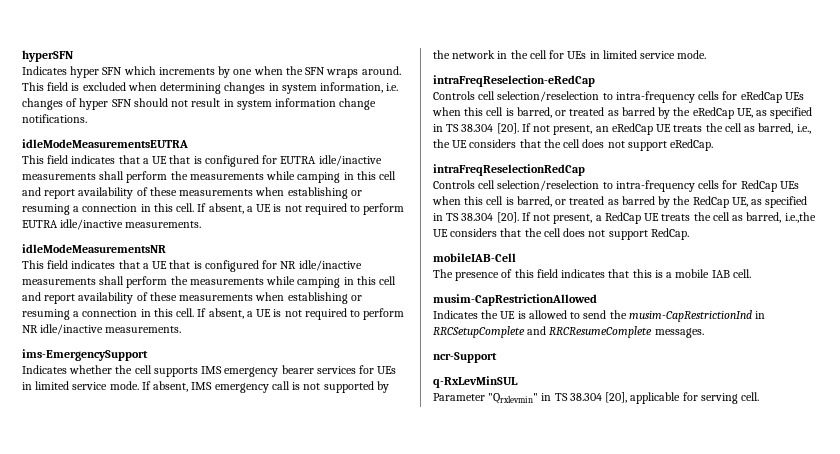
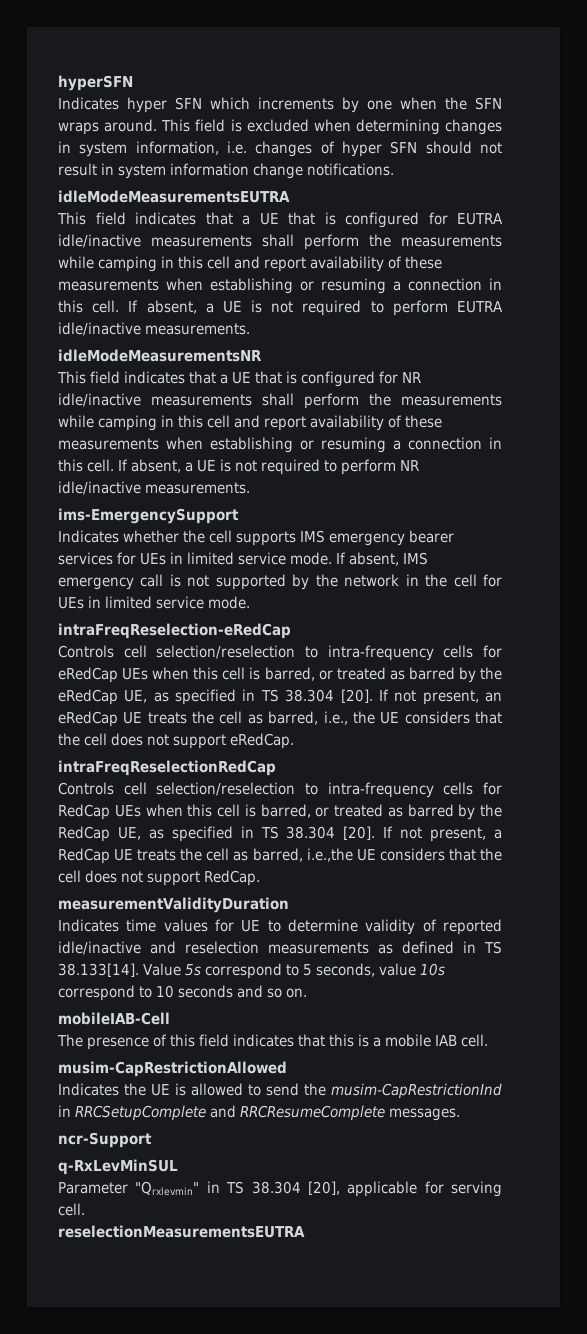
+ measurementValidityDuration
+ Indicates time values for UE to determine validity of reported idle/inactive and reselection measurements as defined in TS 38.133[14]. Value 5s correspond to 5 seconds, value 10s correspond to 10 seconds and so on.
+ reselectionMeasurementsEUTRA

